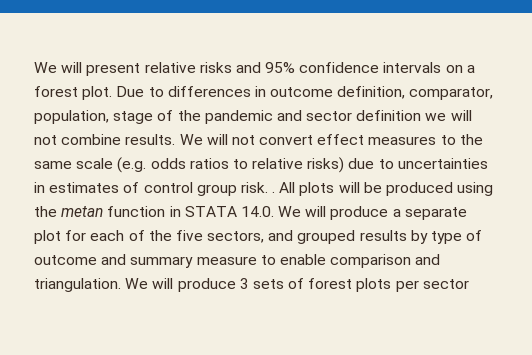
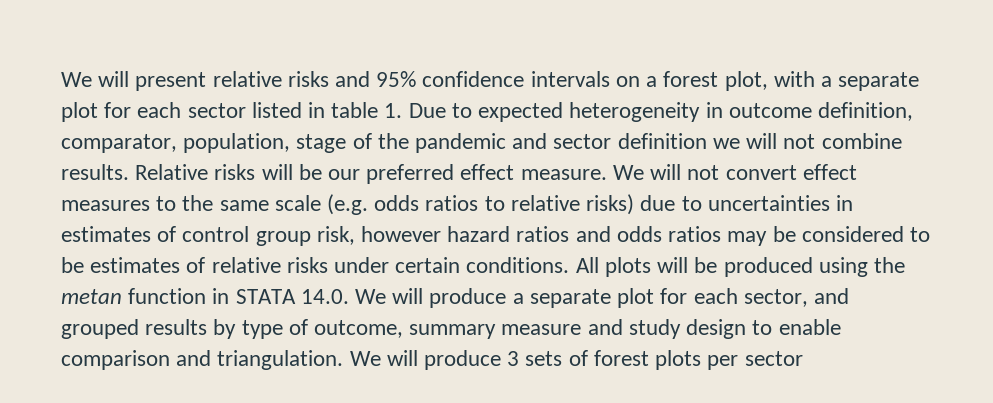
- We will present relative risks and 95% confidence intervals on a forest plot. Due to differences in outcome definition, comparator, population, stage of the pandemic and sector definition we will not combine results.
+ We will present relative risks and 95% confidence intervals on a forest plot, with a separate plot for each sector listed in table 1. Due to expected heterogeneity in outcome definition, comparator, population, stage of the pandemic and sector definition we will not combine results.
+ Relative risks will be our preferred effect measure.
- We will not convert effect measures to the same scale (e.g. odds ratios to relative risks) due to uncertainties in estimates of control group risk. .
+ We will not convert effect measures to the same scale (e.g. odds ratios to relative risks) due to uncertainties in estimates of control group risk, however hazard ratios and odds ratios may be considered to be estimates of relative risks under certain conditions.
- All plots will be produced using the metan function in STATA 14.0. We will produce a separate plot for each of the five sectors, and grouped results by type of outcome and summary measure to enable comparison and triangulation.
+ All plots will be produced using the metan function in STATA 14.0. We will produce a separate plot for each sector, and grouped results by type of outcome, summary measure and study design to enable comparison and triangulation.

